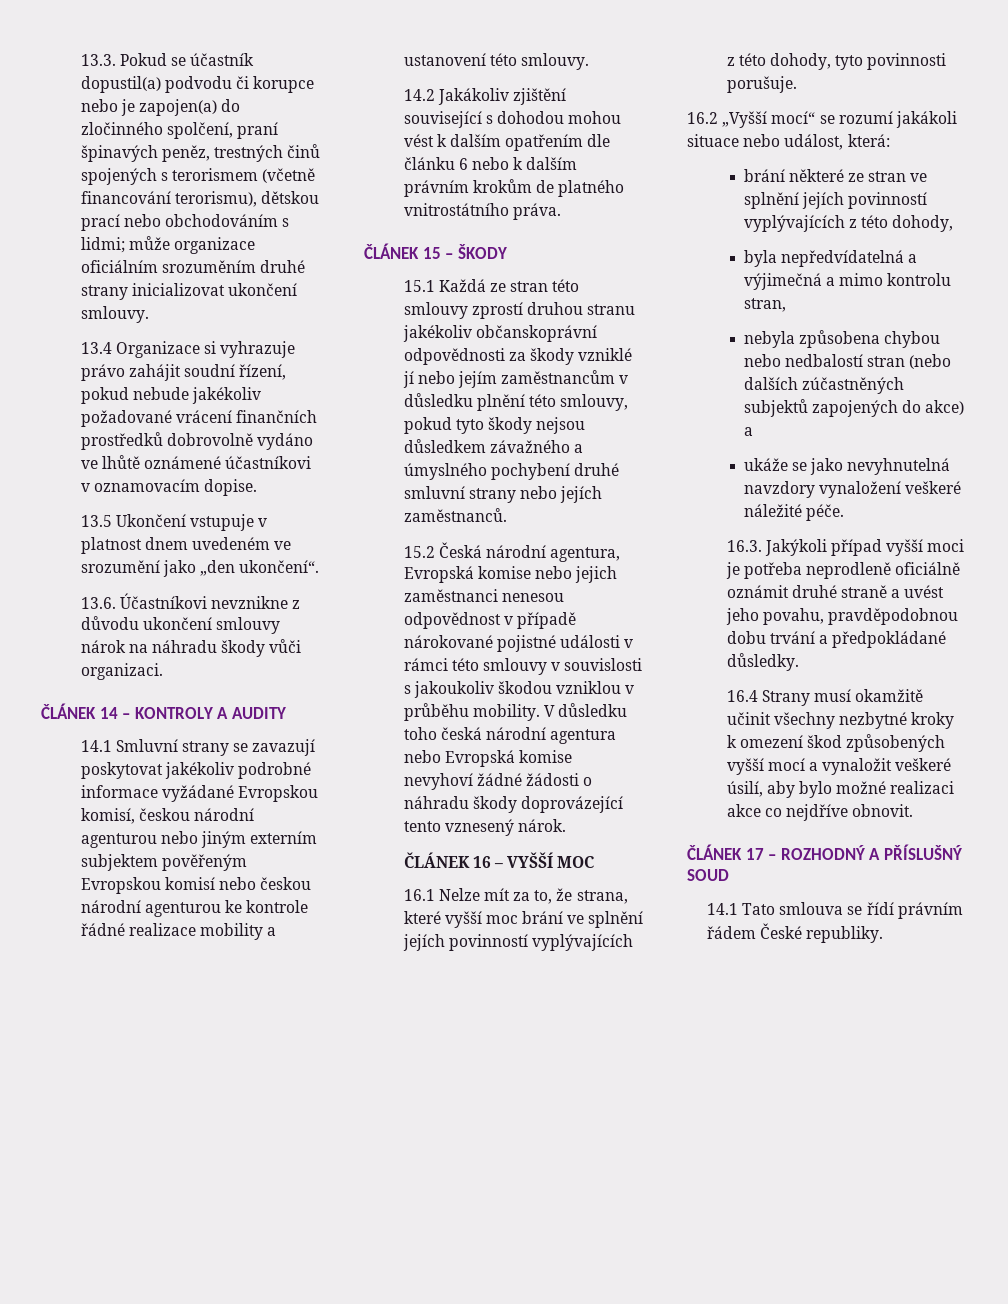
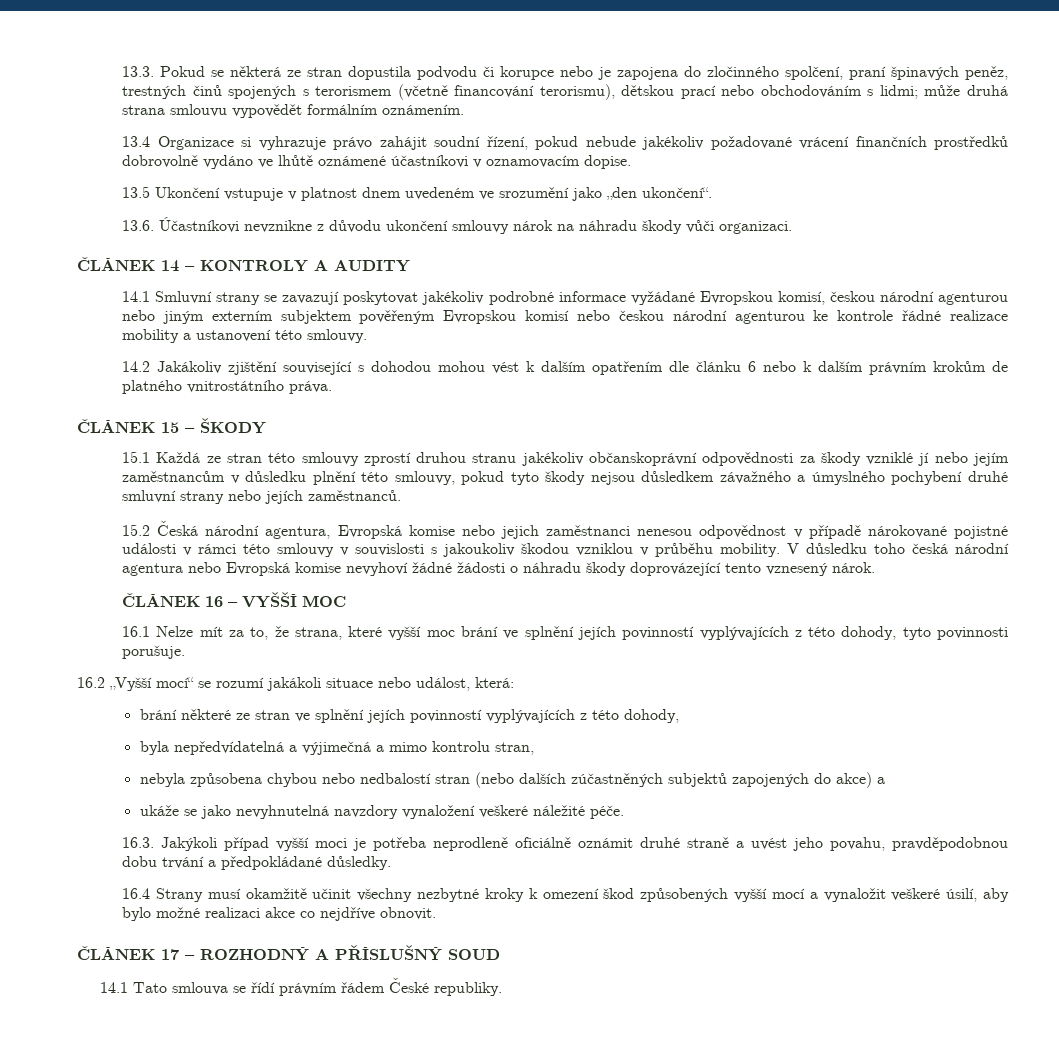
- 13.3. Pokud se účastník dopustil(a) podvodu či korupce nebo je zapojen(a) do zločinného spolčení, praní špinavých peněz, trestných činů spojených s terorismem (včetně financování terorismu), dětskou prací nebo obchodováním s lidmi; může organizace oficiálním srozuměním druhé strany inicializovat ukončení smlouvy.
+ 13.3. Pokud se některá ze stran dopustila podvodu či korupce nebo je zapojena do zločinného spolčení, praní špinavých peněz, trestných činů spojených s terorismem (včetně financování terorismu), dětskou prací nebo obchodováním s lidmi; může druhá strana smlouvu vypovědět formálním oznámením.

